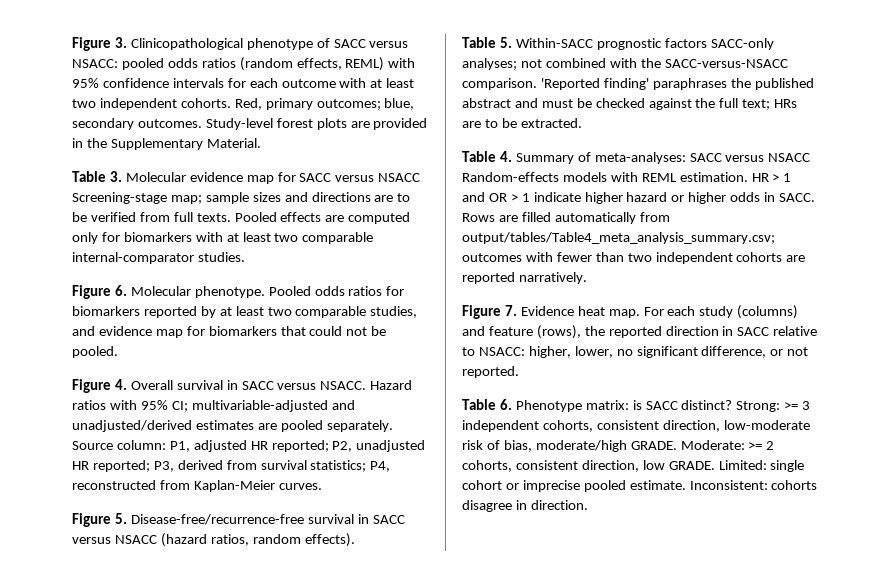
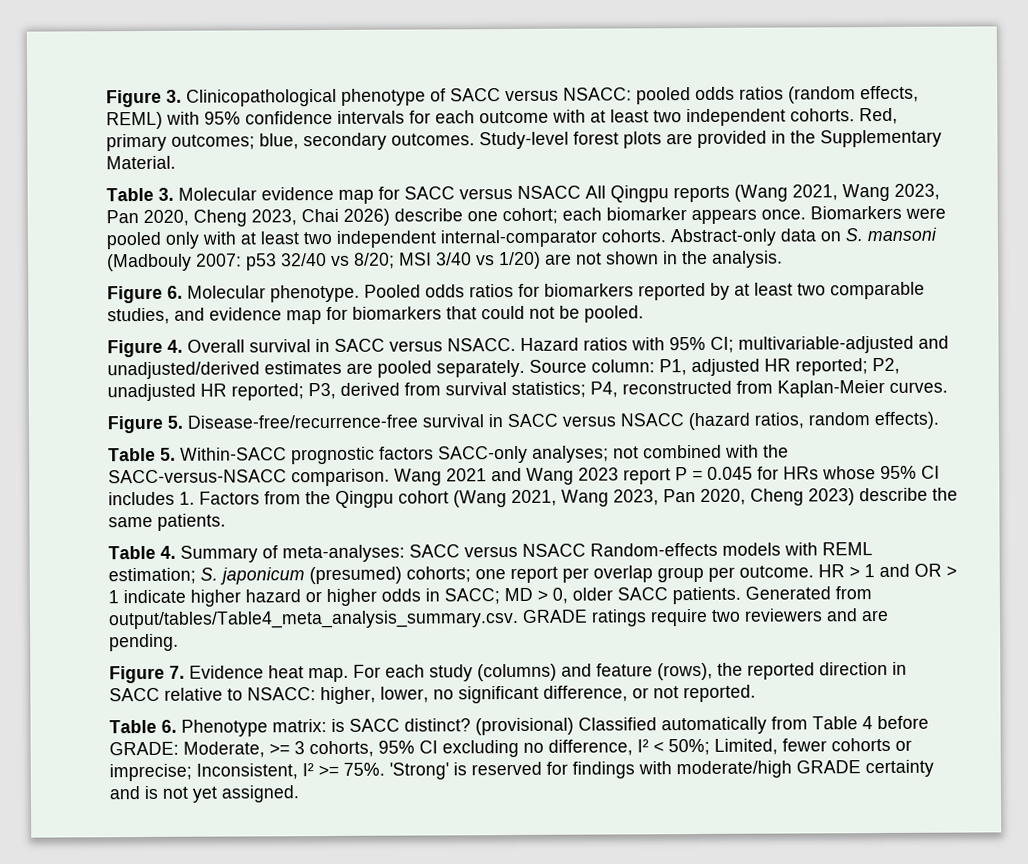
- Table 3. Molecular evidence map for SACC versus NSACC Screening-stage map; sample sizes and directions are to be verified from full texts. Pooled effects are computed only for biomarkers with at least two comparable internal-comparator studies.
+ Table 3. Molecular evidence map for SACC versus NSACC All Qingpu reports (Wang 2021, Wang 2023, Pan 2020, Cheng 2023, Chai 2026) describe one cohort; each biomarker appears once. Biomarkers were pooled only with at least two independent internal-comparator cohorts. Abstract-only data on S. mansoni (Madbouly 2007: p53 32/40 vs 8/20; MSI 3/40 vs 1/20) are not shown in the analysis.
- 'Reported finding' paraphrases the published abstract and must be checked against the full text; HRs are to be extracted.
+ Wang 2021 and Wang 2023 report P = 0.045 for HRs whose 95% CI includes 1. Factors from the Qingpu cohort (Wang 2021, Wang 2023, Pan 2020, Cheng 2023) describe the same patients.
- Table 4. Summary of meta-analyses: SACC versus NSACC Random-effects models with REML estimation.
+ Table 4. Summary of meta-analyses: SACC versus NSACC Random-effects models with REML estimation; S. japonicum (presumed) cohorts; one report per overlap group per outcome.
- HR > 1 and OR > 1 indicate higher hazard or higher odds in SACC. Rows are filled automatically from output/tables/Table4_meta_analysis_summary.csv; outcomes with fewer than two independent cohorts are reported narratively.
+ HR > 1 and OR > 1 indicate higher hazard or higher odds in SACC; MD > 0, older SACC patients. Generated from output/tables/Table4_meta_analysis_summary.csv. GRADE ratings require two reviewers and are pending.
- Strong: >= 3 independent cohorts, consistent direction, low-moderate risk of bias, moderate/high GRADE. Moderate: >= 2 cohorts, consistent direction, low GRADE. Limited: single cohort or imprecise pooled estimate. Inconsistent: cohorts disagree in direction.
+ (provisional) Classified automatically from Table 4 before GRADE: Moderate, >= 3 cohorts, 95% CI excluding no difference, I² < 50%; Limited, fewer cohorts or imprecise; Inconsistent, I² >= 75%. 'Strong' is reserved for findings with moderate/high GRADE certainty and is not yet assigned.

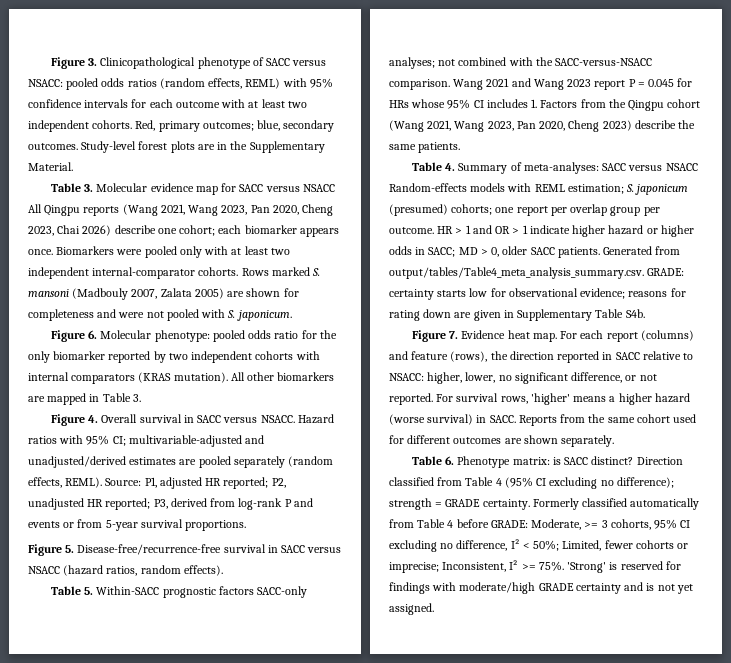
- Study-level forest plots are provided in the Supplementary Material.
+ Study-level forest plots are in the Supplementary Material.
- Abstract-only data on S. mansoni (Madbouly 2007: p53 32/40 vs 8/20; MSI 3/40 vs 1/20) are not shown in the analysis.
- Figure 6. Molecular phenotype. Pooled odds ratios for biomarkers reported by at least two comparable studies, and evidence map for biomarkers that could not be pooled.
+ Rows marked S. mansoni (Madbouly 2007, Zalata 2005) are shown for completeness and were not pooled with S. japonicum.
+ Figure 6. Molecular phenotype: pooled odds ratio for the only biomarker reported by two independent cohorts with internal comparators (KRAS mutation). All other biomarkers are mapped in Table 3.
- Hazard ratios with 95% CI; multivariable-adjusted and unadjusted/derived estimates are pooled separately. Source column: P1, adjusted HR reported; P2, unadjusted HR reported; P3, derived from survival statistics; P4, reconstructed from Kaplan-Meier curves.
+ Hazard ratios with 95% CI; multivariable-adjusted and unadjusted/derived estimates are pooled separately (random effects, REML). Source: P1, adjusted HR reported; P2, unadjusted HR reported; P3, derived from log-rank P and events or from 5-year survival proportions.
- Generated from output/tables/Table4_meta_analysis_summary.csv. GRADE ratings require two reviewers and are pending.
+ Generated from output/tables/Table4_meta_analysis_summary.csv. GRADE: certainty starts low for observational evidence; reasons for rating down are given in Supplementary Table S4b.
- For each study (columns) and feature (rows), the reported direction in SACC relative to NSACC: higher, lower, no significant difference, or not reported.
+ For each report (columns) and feature (rows), the direction reported in SACC relative to NSACC: higher, lower, no significant difference, or not reported. For survival rows, 'higher' means a higher hazard (worse survival) in SACC. Reports from the same cohort used for different outcomes are shown separately.
- (provisional) Classified automatically from Table 4 before GRADE: Moderate, >= 3 cohorts, 95% CI excluding no difference, I² < 50%; Limited, fewer cohorts or imprecise; Inconsistent, I² >= 75%.
+ Direction classified from Table 4 (95% CI excluding no difference); strength = GRADE certainty. Formerly classified automatically from Table 4 before GRADE: Moderate, >= 3 cohorts, 95% CI excluding no difference, I² < 50%; Limited, fewer cohorts or imprecise; Inconsistent, I² >= 75%.

